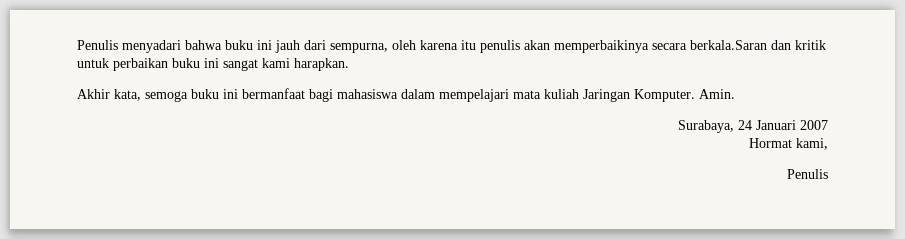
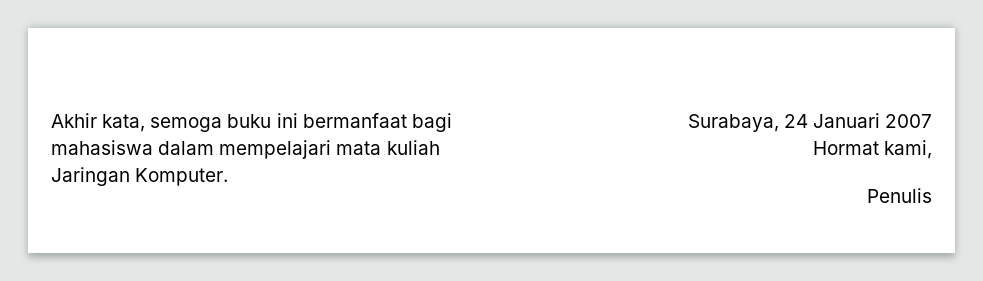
- Penulis menyadari bahwa buku ini jauh dari sempurna, oleh karena itu penulis akan memperbaikinya secara berkala.Saran dan kritik untuk perbaikan buku ini sangat kami harapkan.
- Amin.

